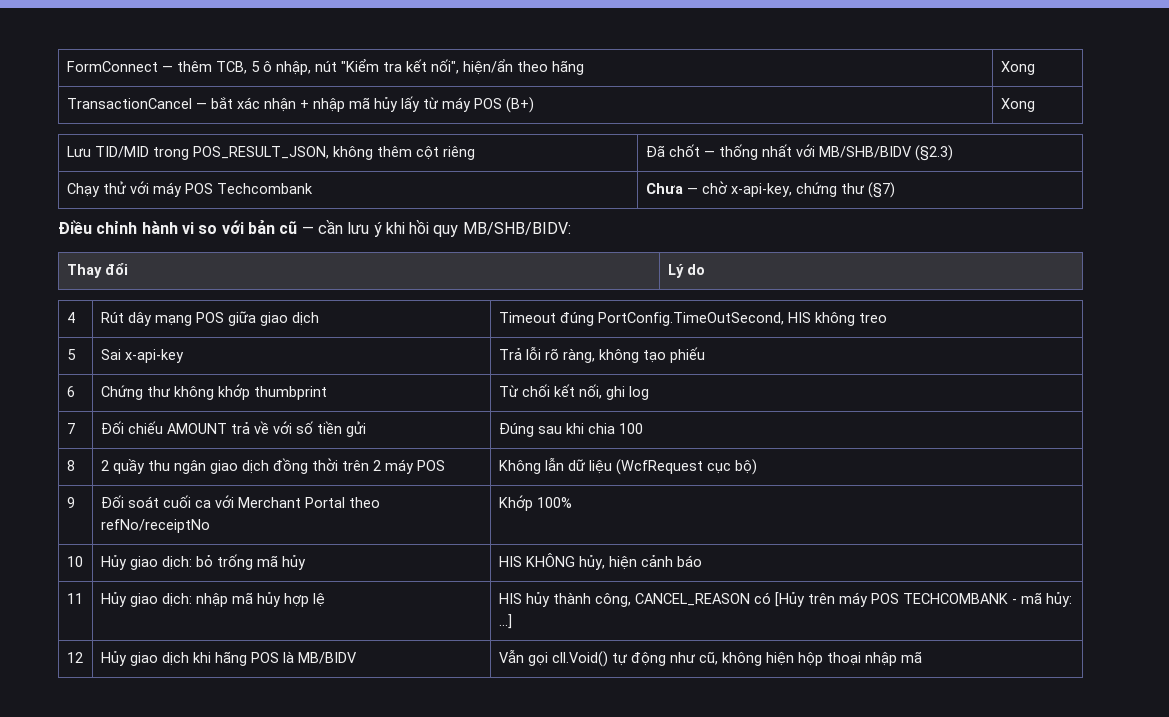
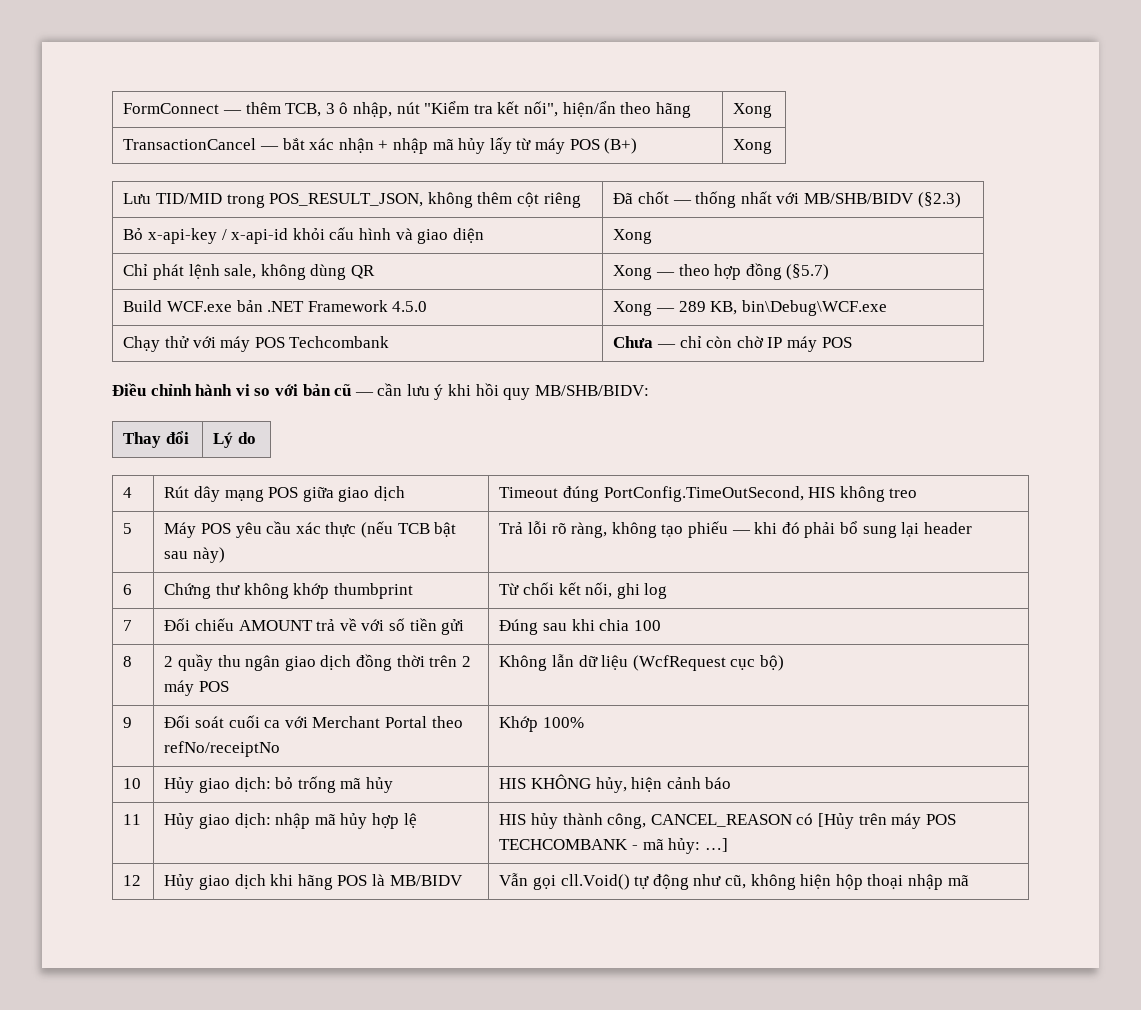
- FormConnect — thêm TCB, 5 ô nhập, nút "Kiểm tra kết nối", hiện/ẩn theo hãng | Xong
+ FormConnect — thêm TCB, 3 ô nhập, nút "Kiểm tra kết nối", hiện/ẩn theo hãng | Xong
+ Bỏ x-api-key / x-api-id khỏi cấu hình và giao diện | Xong
+ Chỉ phát lệnh sale, không dùng QR | Xong — theo hợp đồng (§5.7)
+ Build WCF.exe bản .NET Framework 4.5.0 | Xong — 289 KB, bin\Debug\WCF.exe
- Chạy thử với máy POS Techcombank | Chưa — chờ x-api-key, chứng thư (§7)
+ Chạy thử với máy POS Techcombank | Chưa — chỉ còn chờ IP máy POS
- 5 | Sai x-api-key | Trả lỗi rõ ràng, không tạo phiếu
+ 5 | Máy POS yêu cầu xác thực (nếu TCB bật sau này) | Trả lỗi rõ ràng, không tạo phiếu — khi đó phải bổ sung lại header

